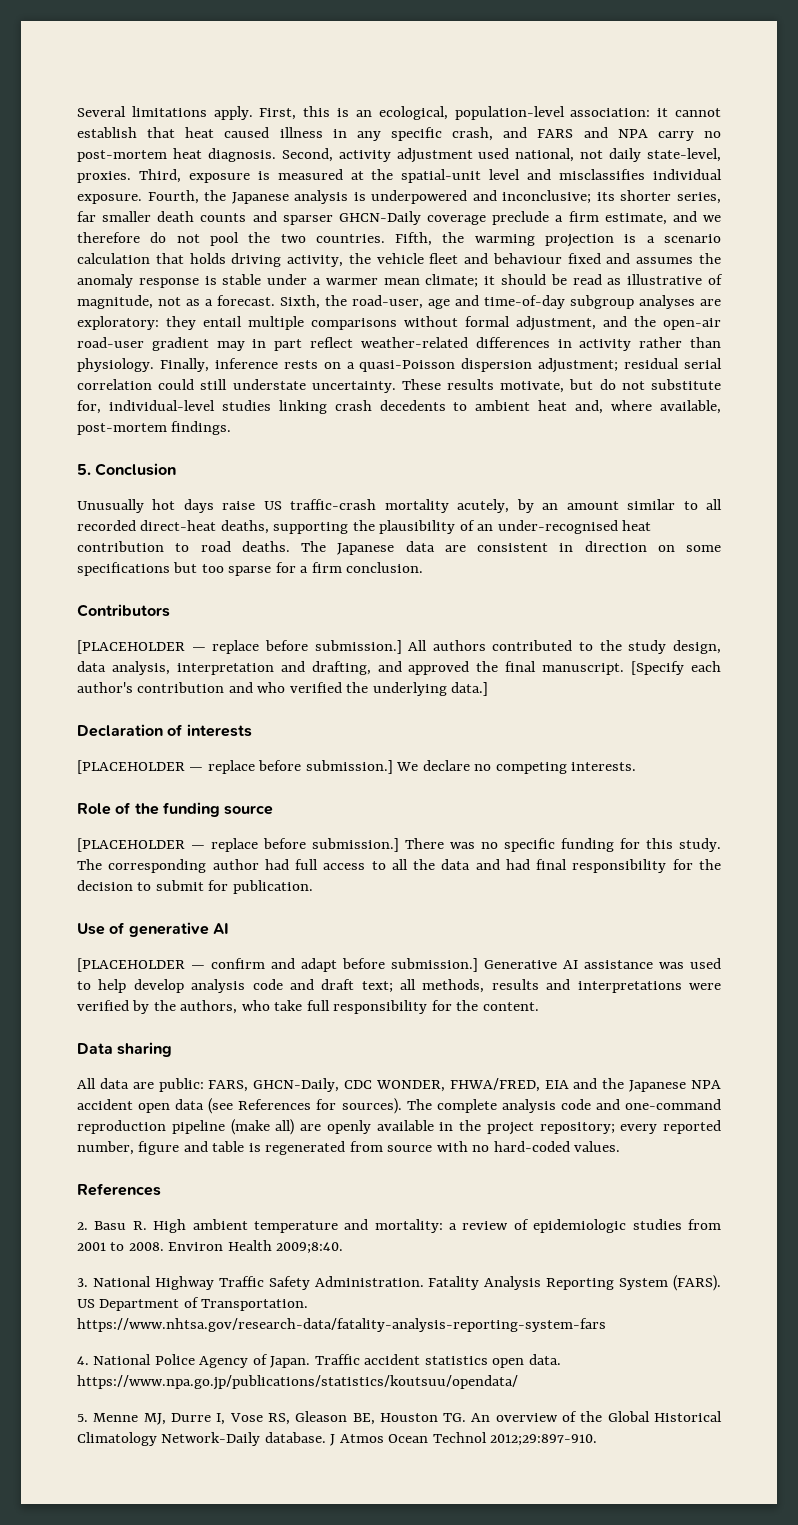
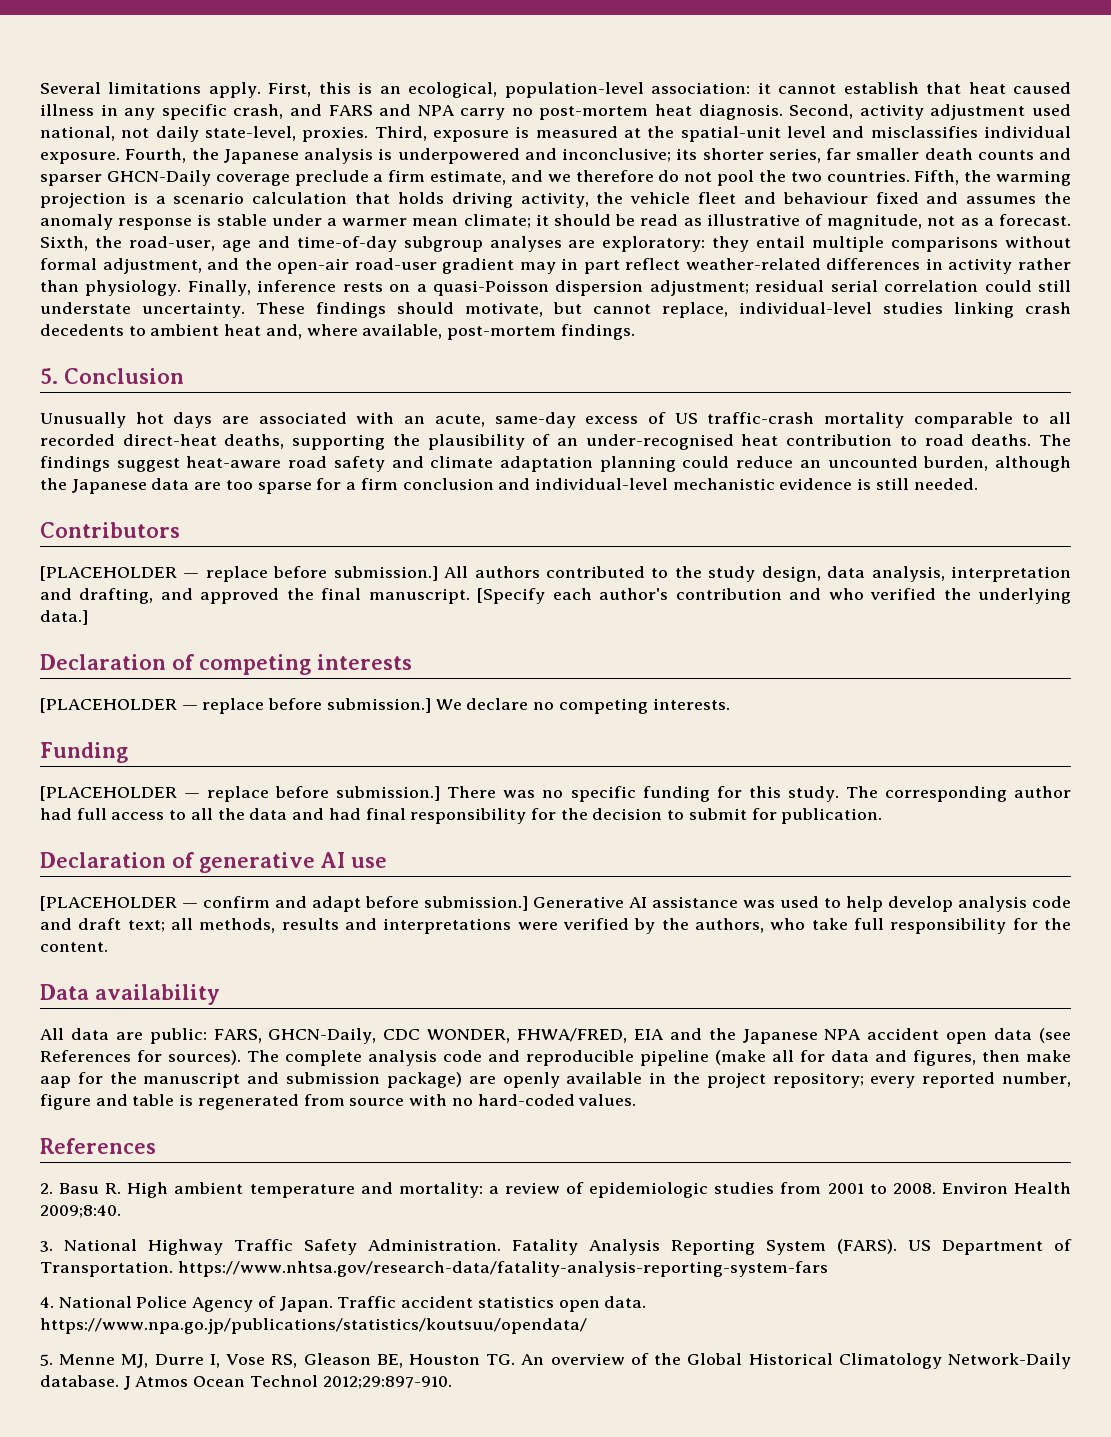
- These results motivate, but do not substitute for, individual-level studies linking crash decedents to ambient heat and, where available, post-mortem findings.
+ These findings should motivate, but cannot replace, individual-level studies linking crash decedents to ambient heat and, where available, post-mortem findings.
- Unusually hot days raise US traffic-crash mortality acutely, by an amount similar to all recorded direct-heat deaths, supporting the plausibility of an under-recognised heat contribution to road deaths.
+ Unusually hot days are associated with an acute, same-day excess of US traffic-crash mortality comparable to all recorded direct-heat deaths, supporting the plausibility of an under-recognised heat contribution to road deaths.
- The Japanese data are consistent in direction on some specifications but too sparse for a firm conclusion.
+ The findings suggest heat-aware road safety and climate adaptation planning could reduce an uncounted burden, although the Japanese data are too sparse for a firm conclusion and individual-level mechanistic evidence is still needed.
- Declaration of interests
+ Declaration of competing interests
- Role of the funding source
+ Funding
- Use of generative AI
+ Declaration of generative AI use
- Data sharing
+ Data availability
- The complete analysis code and one-command reproduction pipeline (make all) are openly available in the project repository; every reported number, figure and table is regenerated from source with no hard-coded values.
+ The complete analysis code and reproducible pipeline (make all for data and figures, then make aap for the manuscript and submission package) are openly available in the project repository; every reported number, figure and table is regenerated from source with no hard-coded values.

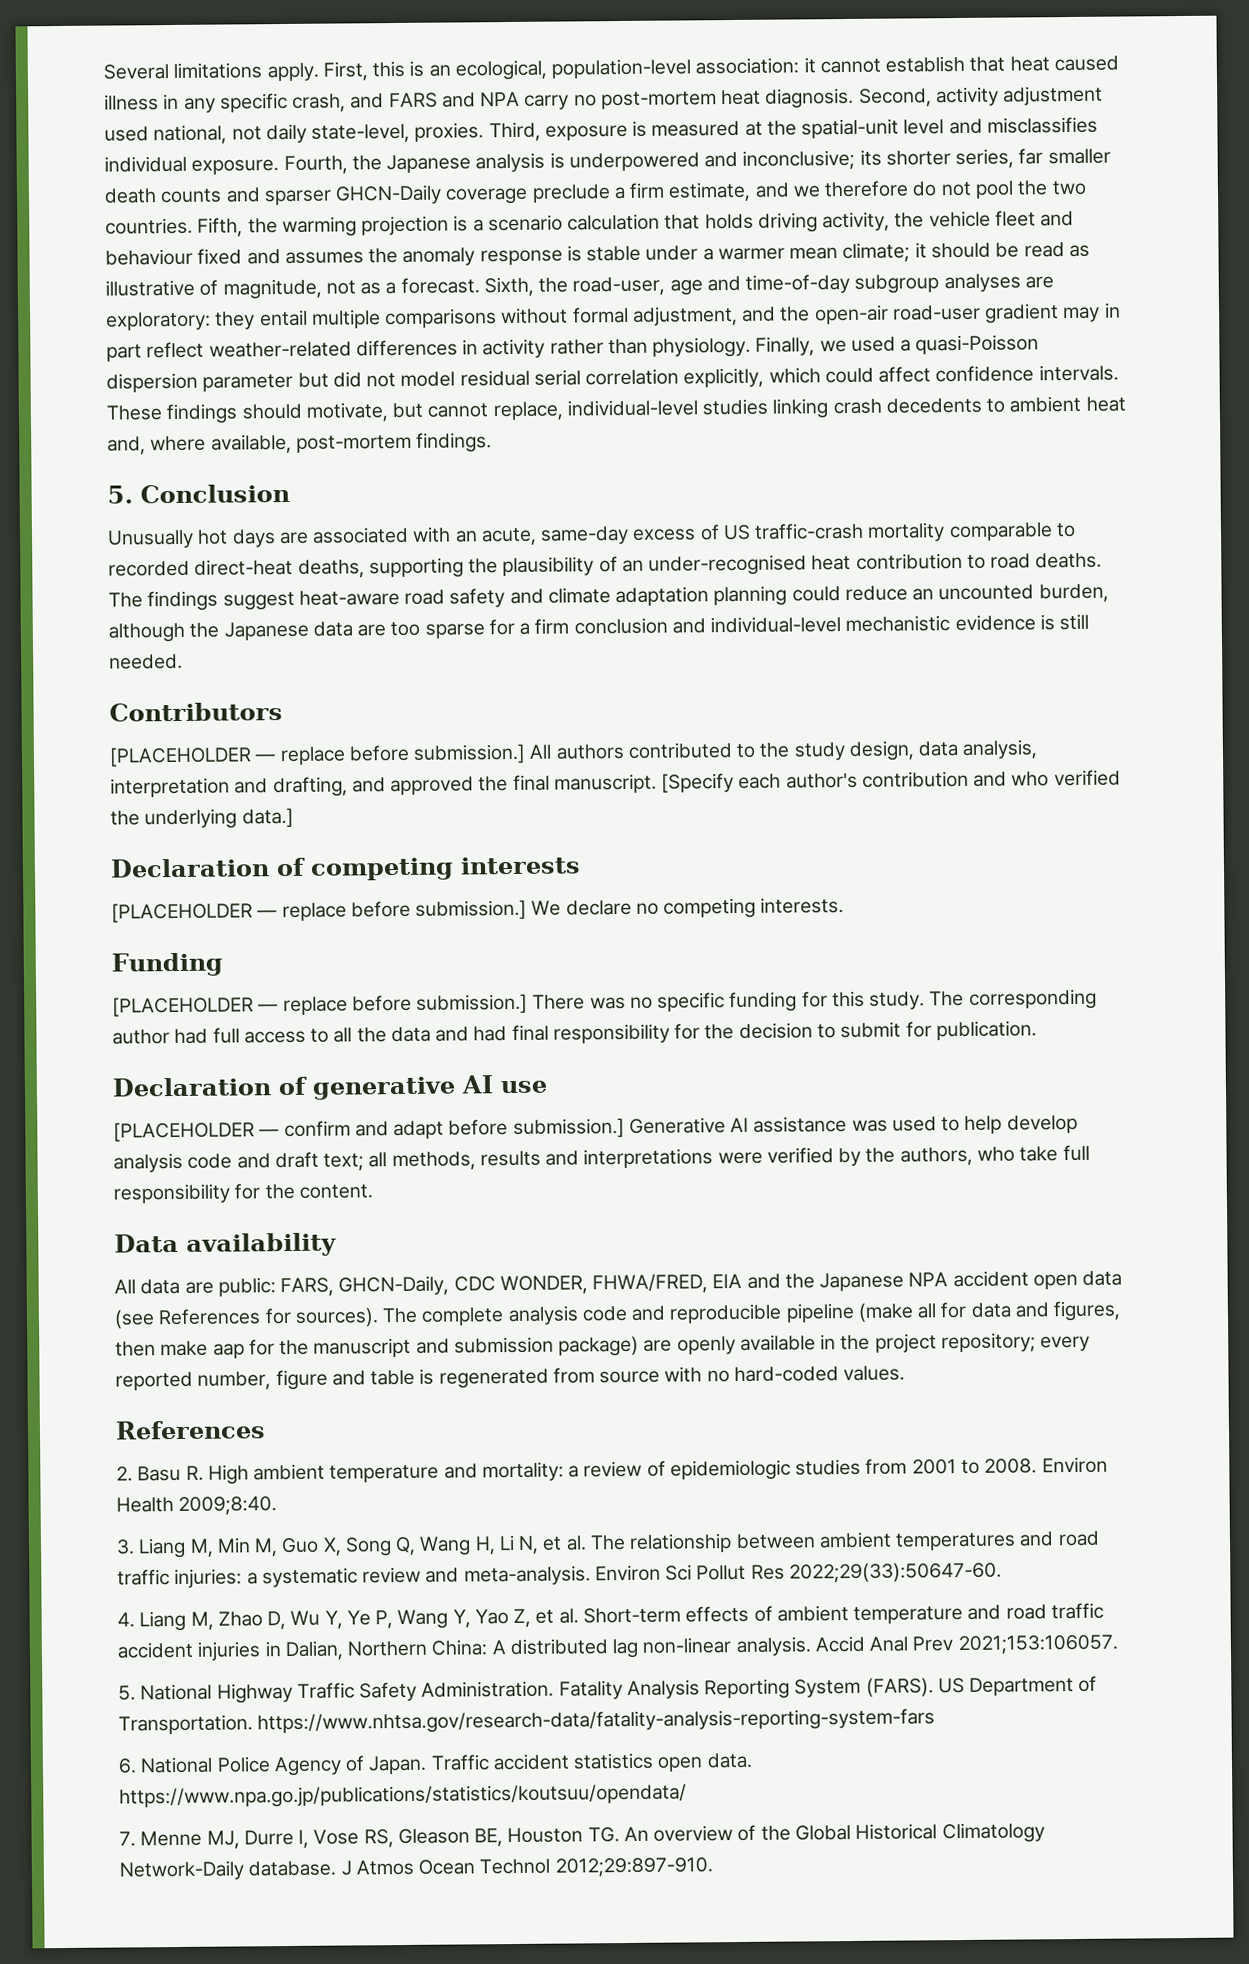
- Finally, inference rests on a quasi-Poisson dispersion adjustment; residual serial correlation could still understate uncertainty.
+ Finally, we used a quasi-Poisson dispersion parameter but did not model residual serial correlation explicitly, which could affect confidence intervals.
- Unusually hot days are associated with an acute, same-day excess of US traffic-crash mortality comparable to all recorded direct-heat deaths, supporting the plausibility of an under-recognised heat contribution to road deaths.
+ Unusually hot days are associated with an acute, same-day excess of US traffic-crash mortality comparable to recorded direct-heat deaths, supporting the plausibility of an under-recognised heat contribution to road deaths.
- 3. National Highway Traffic Safety Administration.
+ 3. Liang M, Min M, Guo X, Song Q, Wang H, Li N, et al. The relationship between ambient temperatures and road traffic injuries: a systematic review and meta-analysis. Environ Sci Pollut Res 2022;29(33):50647-60.
+ 4. Liang M, Zhao D, Wu Y, Ye P, Wang Y, Yao Z, et al. Short-term effects of ambient temperature and road traffic accident injuries in Dalian, Northern China: A distributed lag non-linear analysis. Accid Anal Prev 2021;153:106057.
+ 5. National Highway Traffic Safety Administration.
- 4. National Police Agency of Japan.
+ 6. National Police Agency of Japan.
- 5. Menne MJ, Durre I, Vose RS, Gleason BE, Houston TG. An overview of the Global Historical Climatology Network-Daily database.
+ 7. Menne MJ, Durre I, Vose RS, Gleason BE, Houston TG. An overview of the Global Historical Climatology Network-Daily database.

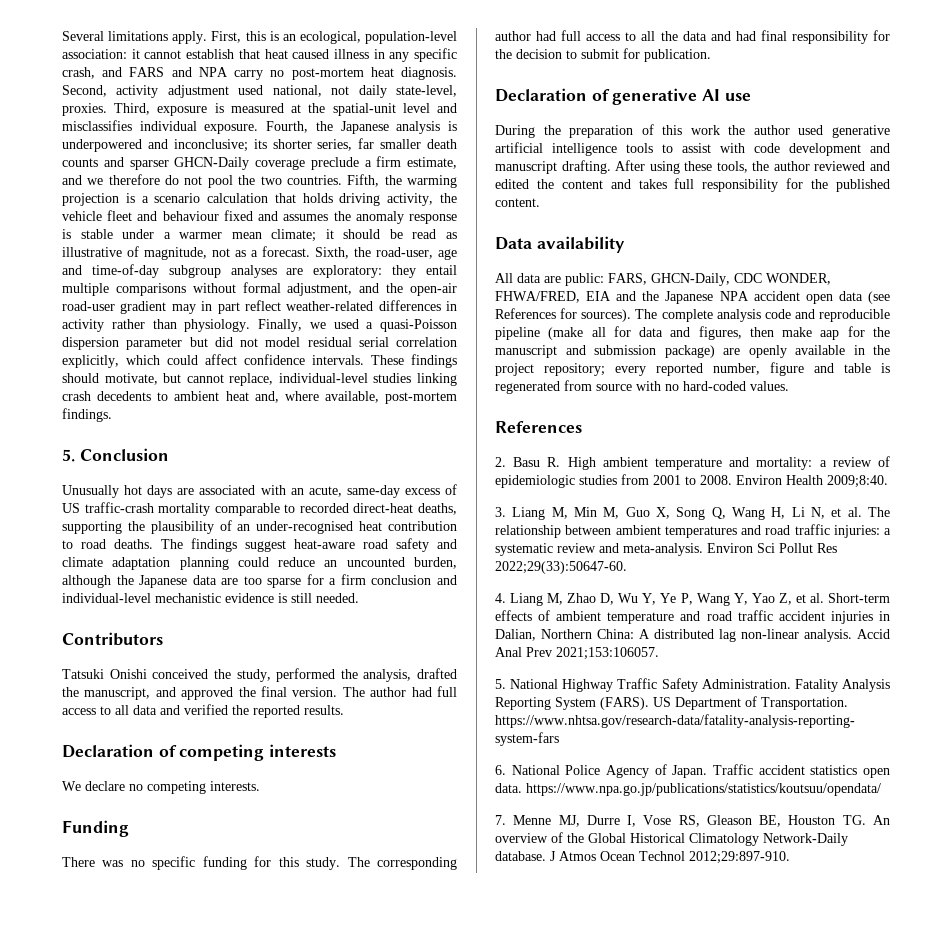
- [PLACEHOLDER — replace before submission.] All authors contributed to the study design, data analysis, interpretation and drafting, and approved the final manuscript. [Specify each author's contribution and who verified the underlying data.]
+ Tatsuki Onishi conceived the study, performed the analysis, drafted the manuscript, and approved the final version. The author had full access to all data and verified the reported results.
  Declaration of competing interests
- [PLACEHOLDER — replace before submission.] We declare no competing interests.
+ We declare no competing interests.
  Funding
- [PLACEHOLDER — replace before submission.] There was no specific funding for this study.
+ There was no specific funding for this study.
- [PLACEHOLDER — confirm and adapt before submission.] Generative AI assistance was used to help develop analysis code and draft text; all methods, results and interpretations were verified by the authors, who take full responsibility for the content.
+ During the preparation of this work the author used generative artificial intelligence tools to assist with code development and manuscript drafting. After using these tools, the author reviewed and edited the content and takes full responsibility for the published content.

